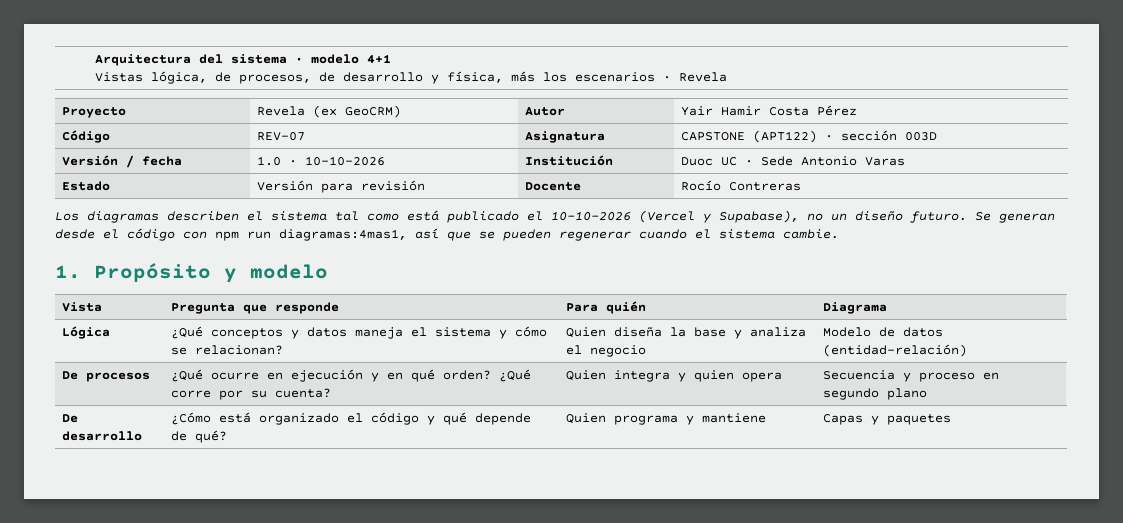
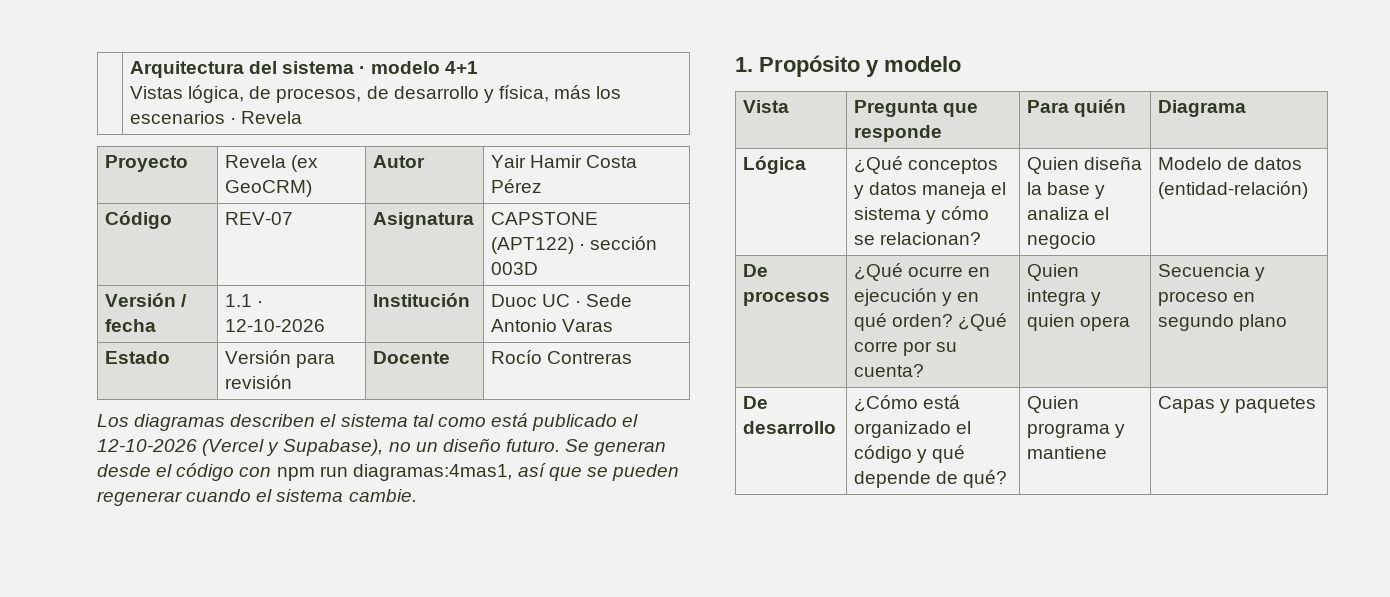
- Versión / fecha | 1.0 · 10-10-2026 | Institución | Duoc UC · Sede Antonio Varas
+ Versión / fecha | 1.1 · 12-10-2026 | Institución | Duoc UC · Sede Antonio Varas
- Los diagramas describen el sistema tal como está publicado el 10-10-2026 (Vercel y Supabase), no un diseño futuro.
+ Los diagramas describen el sistema tal como está publicado el 12-10-2026 (Vercel y Supabase), no un diseño futuro.

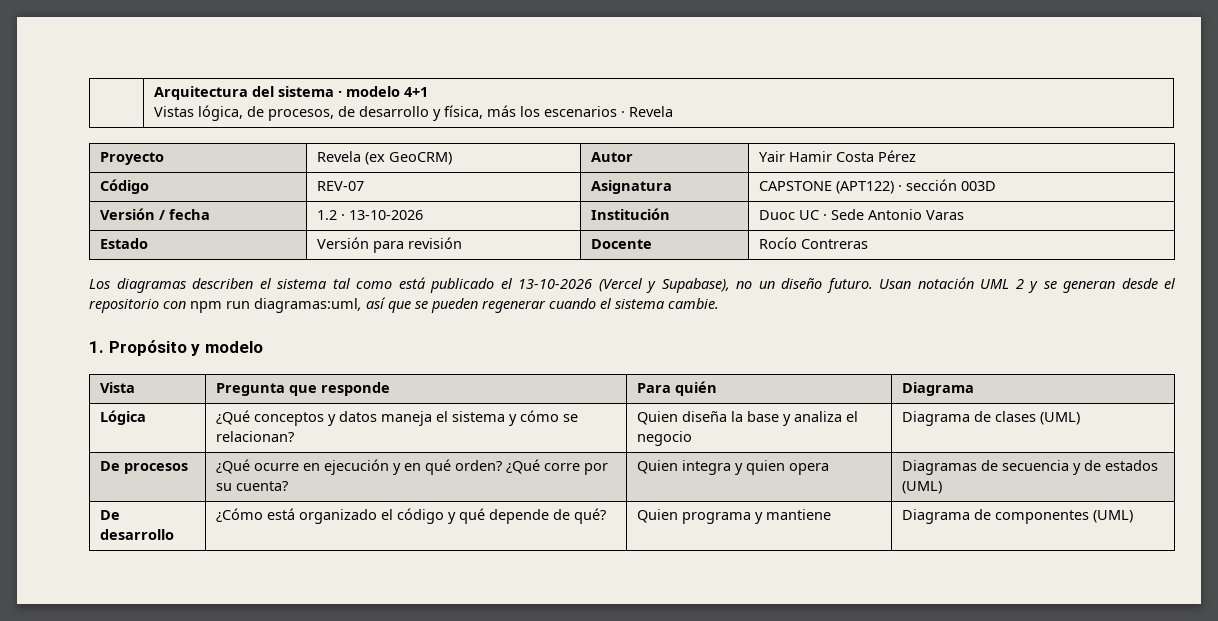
- Versión / fecha | 1.1 · 12-10-2026 | Institución | Duoc UC · Sede Antonio Varas
+ Versión / fecha | 1.2 · 13-10-2026 | Institución | Duoc UC · Sede Antonio Varas
- Los diagramas describen el sistema tal como está publicado el 12-10-2026 (Vercel y Supabase), no un diseño futuro.
+ Los diagramas describen el sistema tal como está publicado el 13-10-2026 (Vercel y Supabase), no un diseño futuro.
- Se generan desde el código con npm run diagramas:4mas1, así que se pueden regenerar cuando el sistema cambie.
+ Usan notación UML 2 y se generan desde el repositorio con npm run diagramas:uml, así que se pueden regenerar cuando el sistema cambie.
- Lógica | ¿Qué conceptos y datos maneja el sistema y cómo se relacionan? | Quien diseña la base y analiza el negocio | Modelo de datos (entidad-relación)
+ Lógica | ¿Qué conceptos y datos maneja el sistema y cómo se relacionan? | Quien diseña la base y analiza el negocio | Diagrama de clases (UML)
- De procesos | ¿Qué ocurre en ejecución y en qué orden? ¿Qué corre por su cuenta? | Quien integra y quien opera | Secuencia y proceso en segundo plano
+ De procesos | ¿Qué ocurre en ejecución y en qué orden? ¿Qué corre por su cuenta? | Quien integra y quien opera | Diagramas de secuencia y de estados (UML)
- De desarrollo | ¿Cómo está organizado el código y qué depende de qué? | Quien programa y mantiene | Capas y paquetes
+ De desarrollo | ¿Cómo está organizado el código y qué depende de qué? | Quien programa y mantiene | Diagrama de componentes (UML)

